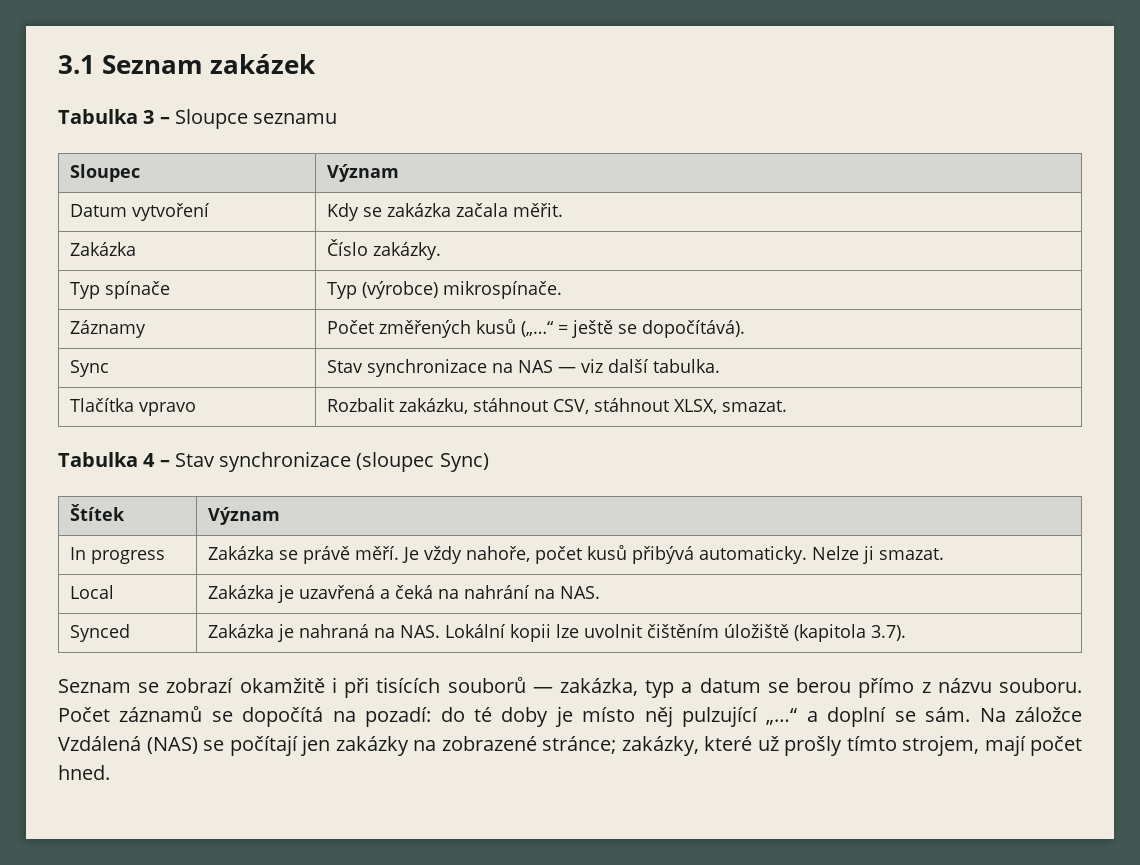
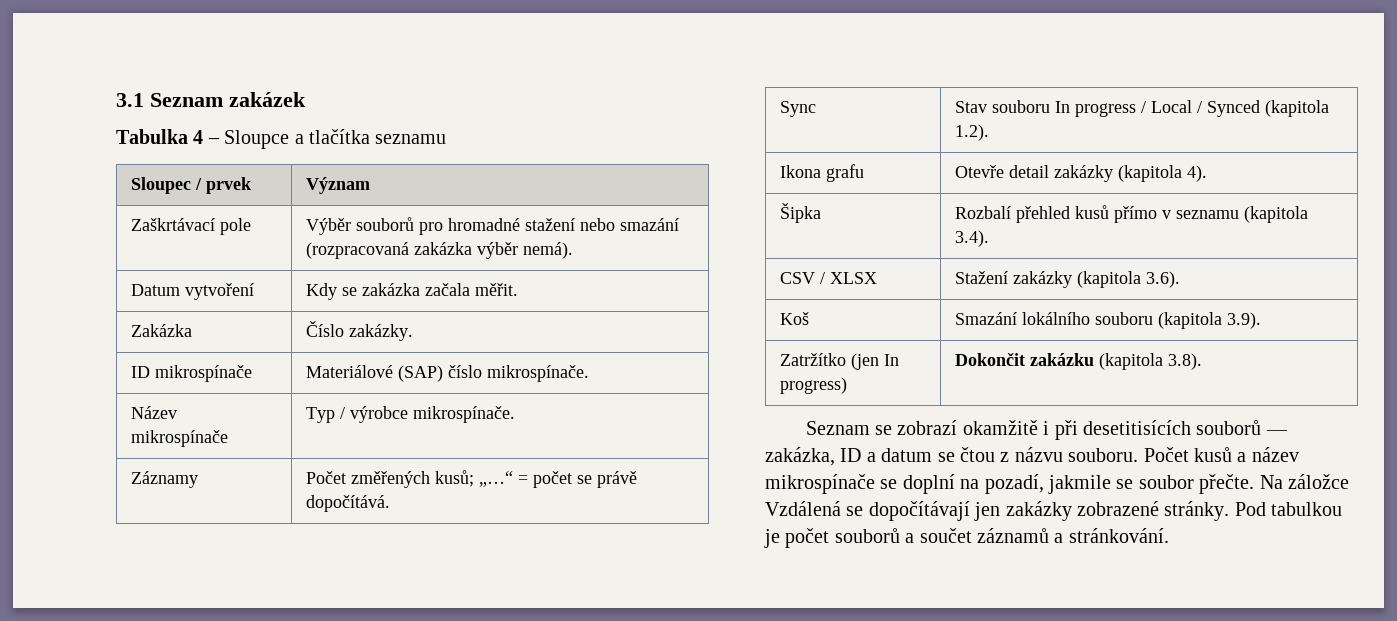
- Tabulka 3 – Sloupce seznamu
+ Tabulka 4 – Sloupce a tlačítka seznamu
- Sloupec | Význam
+ Sloupec / prvek | Význam
+ Zaškrtávací pole | Výběr souborů pro hromadné stažení nebo smazání (rozpracovaná zakázka výběr nemá).
- Typ spínače | Typ (výrobce) mikrospínače.
+ ID mikrospínače | Materiálové (SAP) číslo mikrospínače.
+ Název mikrospínače | Typ / výrobce mikrospínače.
- Záznamy | Počet změřených kusů („…“ = ještě se dopočítává).
- Sync | Stav synchronizace na NAS — viz další tabulka.
- Tlačítka vpravo | Rozbalit zakázku, stáhnout CSV, stáhnout XLSX, smazat.
- Tabulka 4 – Stav synchronizace (sloupec Sync)
- Štítek | Význam
- In progress | Zakázka se právě měří. Je vždy nahoře, počet kusů přibývá automaticky. Nelze ji smazat.
- Local | Zakázka je uzavřená a čeká na nahrání na NAS.
- Synced | Zakázka je nahraná na NAS. Lokální kopii lze uvolnit čištěním úložiště (kapitola 3.7).
+ Záznamy | Počet změřených kusů; „…“ = počet se právě dopočítává.
+ Sync | Stav souboru In progress / Local / Synced (kapitola 1.2).
+ Ikona grafu | Otevře detail zakázky (kapitola 4).
+ Šipka | Rozbalí přehled kusů přímo v seznamu (kapitola 3.4).
+ CSV / XLSX | Stažení zakázky (kapitola 3.6).
+ Koš | Smazání lokálního souboru (kapitola 3.9).
+ Zatržítko (jen In progress) | Dokončit zakázku (kapitola 3.8).
- Seznam se zobrazí okamžitě i při tisících souborů — zakázka, typ a datum se berou přímo z názvu souboru.
+ Seznam se zobrazí okamžitě i při desetitisících souborů — zakázka, ID a datum se čtou z názvu souboru.
- Počet záznamů se dopočítá na pozadí: do té doby je místo něj pulzující „…“ a doplní se sám. Na záložce Vzdálená (NAS) se počítají jen zakázky na zobrazené stránce; zakázky, které už prošly tímto strojem, mají počet hned.
+ Počet kusů a název mikrospínače se doplní na pozadí, jakmile se soubor přečte. Na záložce Vzdálená se dopočítávají jen zakázky zobrazené stránky. Pod tabulkou je počet souborů a součet záznamů a stránkování.

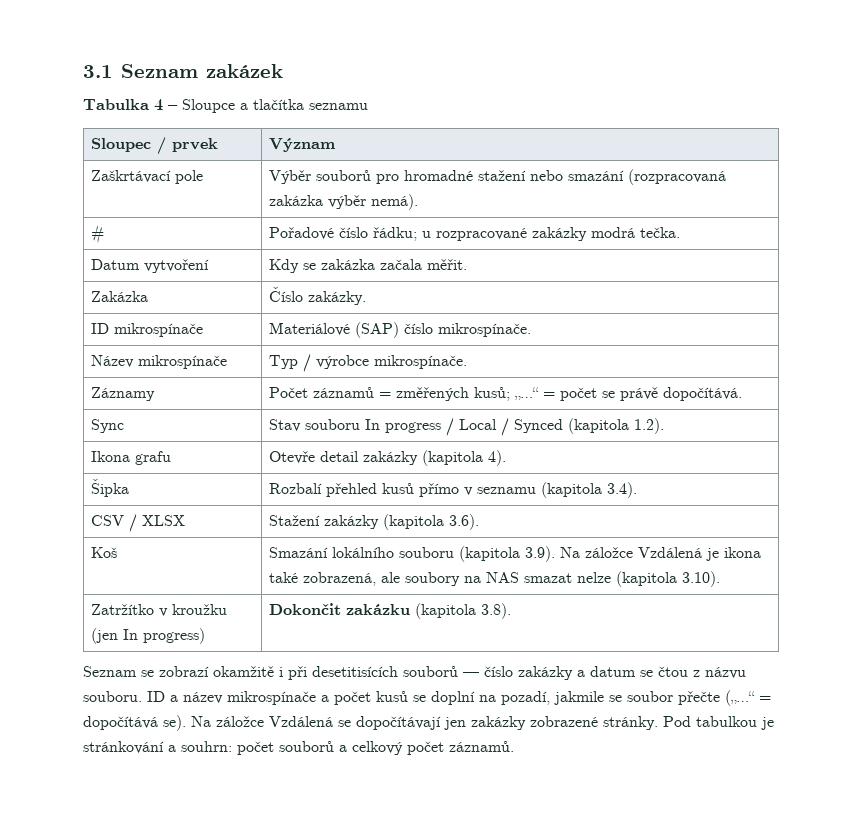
+ # | Pořadové číslo řádku; u rozpracované zakázky modrá tečka.
- Záznamy | Počet změřených kusů; „…“ = počet se právě dopočítává.
+ Záznamy | Počet záznamů = změřených kusů; „…“ = počet se právě dopočítává.
- Koš | Smazání lokálního souboru (kapitola 3.9).
+ Koš | Smazání lokálního souboru (kapitola 3.9). Na záložce Vzdálená je ikona také zobrazená, ale soubory na NAS smazat nelze (kapitola 3.10).
- Zatržítko (jen In progress) | Dokončit zakázku (kapitola 3.8).
+ Zatržítko v kroužku (jen In progress) | Dokončit zakázku (kapitola 3.8).
- Seznam se zobrazí okamžitě i při desetitisících souborů — zakázka, ID a datum se čtou z názvu souboru.
+ Seznam se zobrazí okamžitě i při desetitisících souborů — číslo zakázky a datum se čtou z názvu souboru.
- Počet kusů a název mikrospínače se doplní na pozadí, jakmile se soubor přečte.
+ ID a název mikrospínače a počet kusů se doplní na pozadí, jakmile se soubor přečte („…“ = dopočítává se).
- Pod tabulkou je počet souborů a součet záznamů a stránkování.
+ Pod tabulkou je stránkování a souhrn: počet souborů a celkový počet záznamů.

